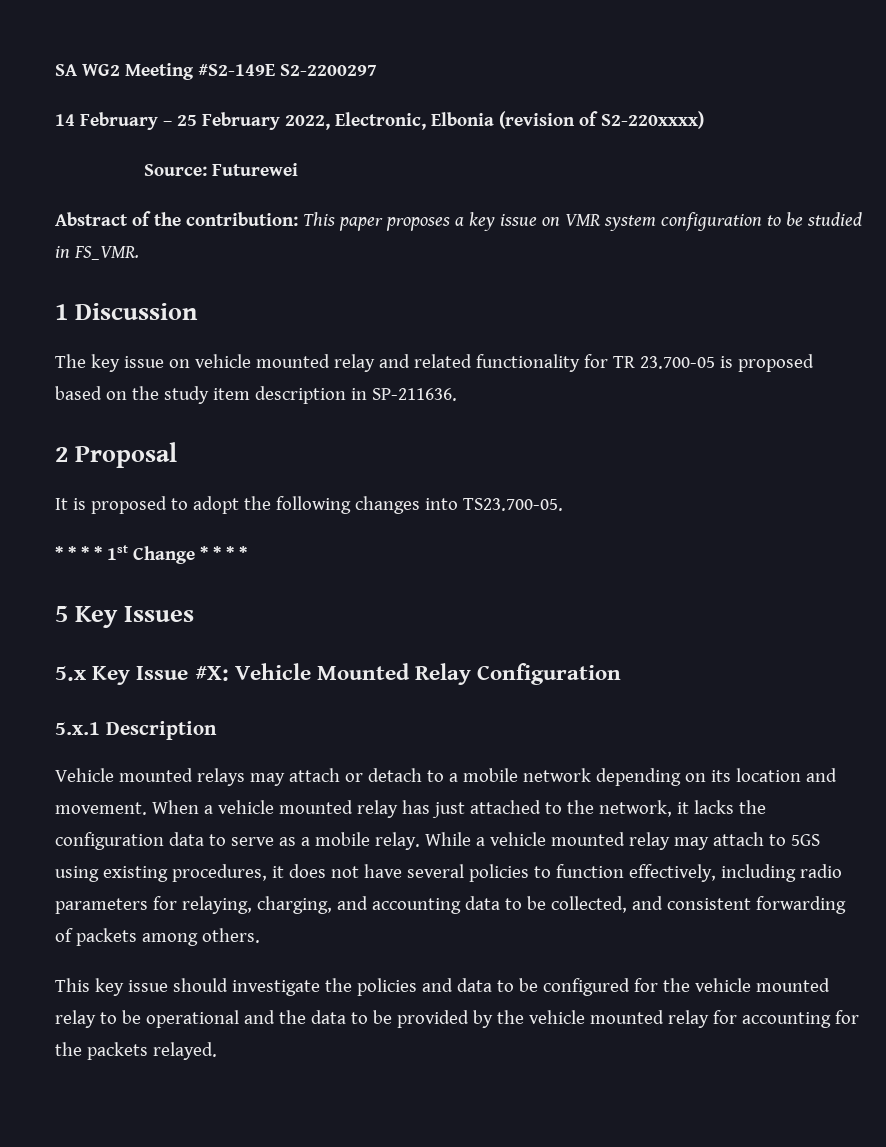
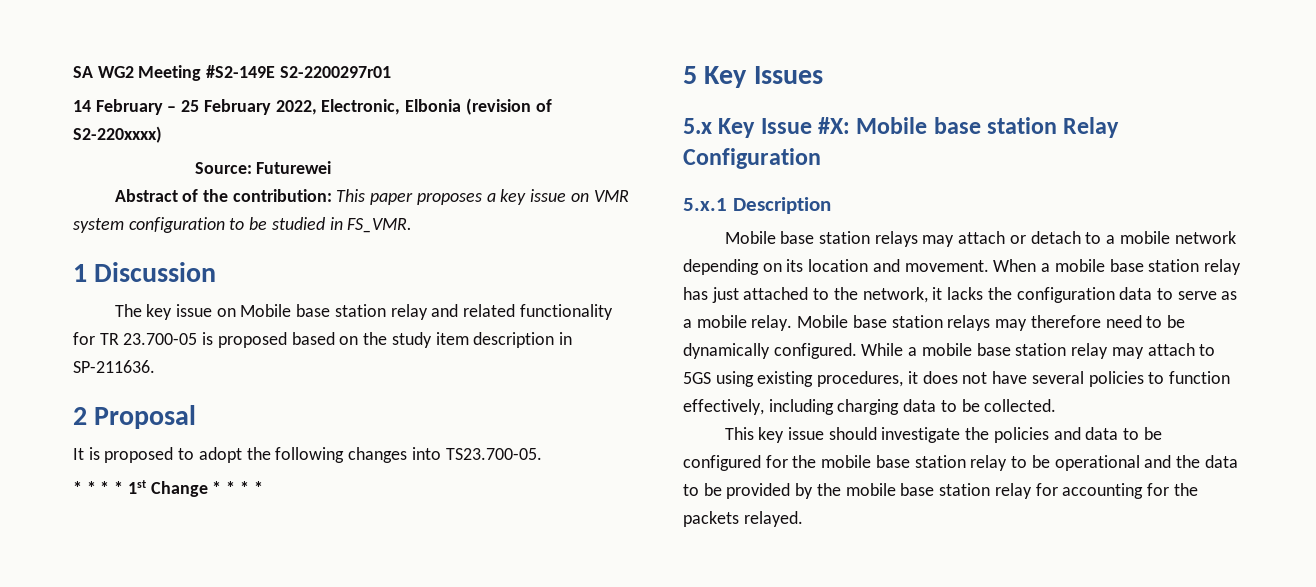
- SA WG2 Meeting #S2-149E S2-2200297
+ SA WG2 Meeting #S2-149E S2-2200297r01
- The key issue on vehicle mounted relay and related functionality for TR 23.700-05 is proposed based on the study item description in SP-211636.
+ The key issue on Mobile base station relay and related functionality for TR 23.700-05 is proposed based on the study item description in SP-211636.
- 5.x Key Issue #X: Vehicle Mounted Relay Configuration
+ 5.x Key Issue #X: Mobile base station Relay Configuration
- Vehicle mounted relays may attach or detach to a mobile network depending on its location and movement.
+ Mobile base station relays may attach or detach to a mobile network depending on its location and movement.
- When a vehicle mounted relay has just attached to the network, it lacks the configuration data to serve as a mobile relay.
+ When a mobile base station relay has just attached to the network, it lacks the configuration data to serve as a mobile relay.
- While a vehicle mounted relay may attach to 5GS using existing procedures, it does not have several policies to function effectively, including radio parameters for relaying, charging, and accounting data to be collected, and consistent forwarding of packets among others.
+ Mobile base station relays may therefore need to be dynamically configured. While a mobile base station relay may attach to 5GS using existing procedures, it does not have several policies to function effectively, including charging data to be collected.
- This key issue should investigate the policies and data to be configured for the vehicle mounted relay to be operational and the data to be provided by the vehicle mounted relay for accounting for the packets relayed.
+ This key issue should investigate the policies and data to be configured for the mobile base station relay to be operational and the data to be provided by the mobile base station relay for accounting for the packets relayed.

